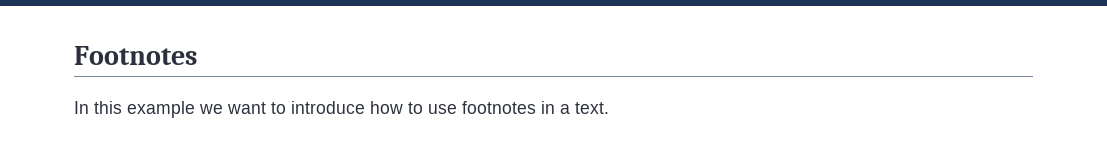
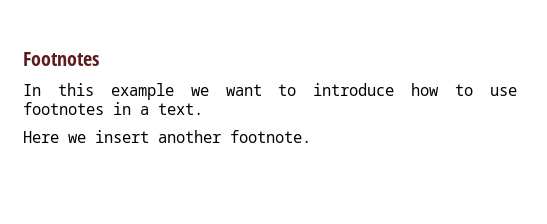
+ Here we insert another footnote.

